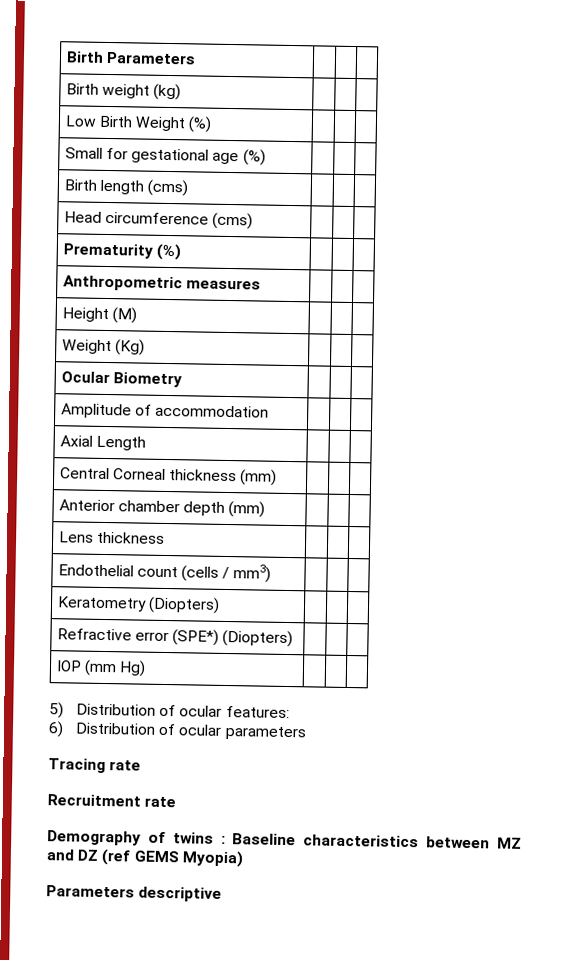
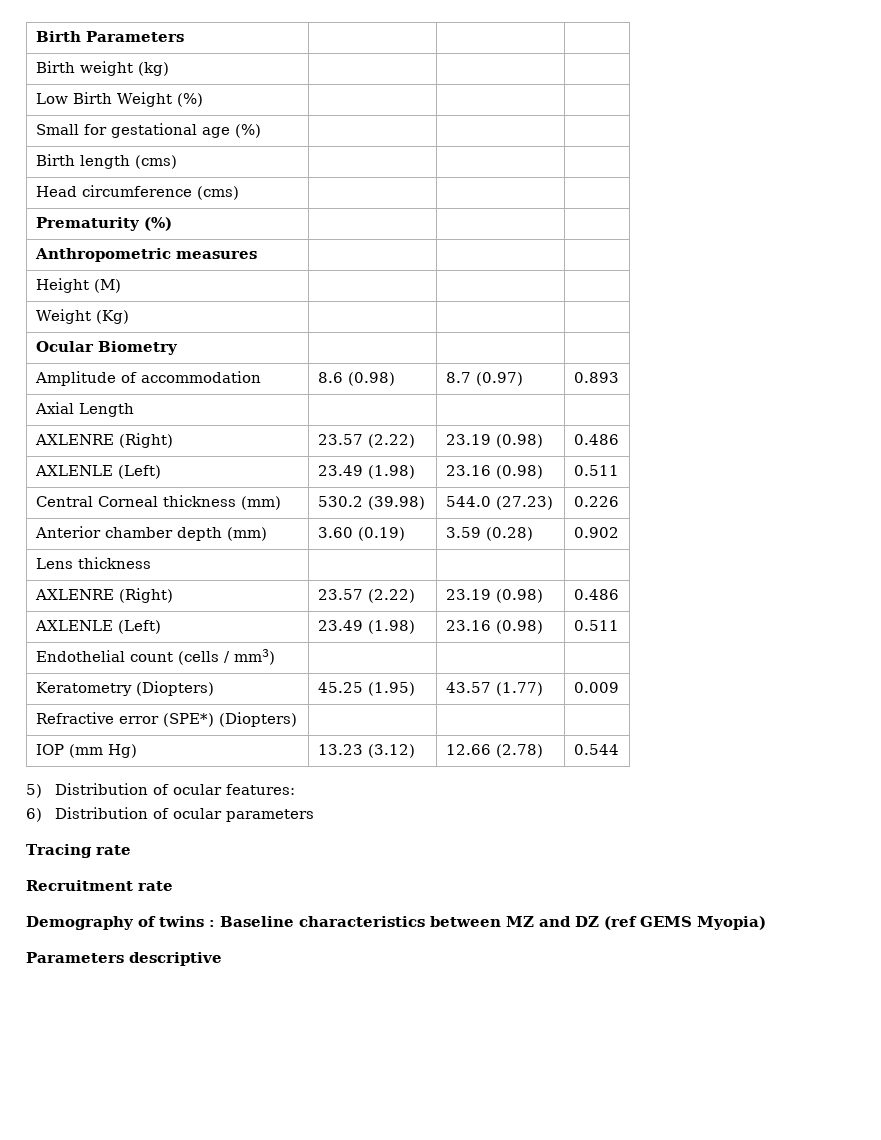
- Amplitude of accommodation | | |
+ Amplitude of accommodation | 8.6 (0.98) | 8.7 (0.97) | 0.893
  Axial Length | | |
+ AXLENRE (Right) | 23.57 (2.22) | 23.19 (0.98) | 0.486
+ AXLENLE (Left) | 23.49 (1.98) | 23.16 (0.98) | 0.511
- Central Corneal thickness (mm) | | |
+ Central Corneal thickness (mm) | 530.2 (39.98) | 544.0 (27.23) | 0.226
- Anterior chamber depth (mm) | | |
+ Anterior chamber depth (mm) | 3.60 (0.19) | 3.59 (0.28) | 0.902
  Lens thickness | | |
+ AXLENRE (Right) | 23.57 (2.22) | 23.19 (0.98) | 0.486
+ AXLENLE (Left) | 23.49 (1.98) | 23.16 (0.98) | 0.511
- Keratometry (Diopters) | | |
+ Keratometry (Diopters) | 45.25 (1.95) | 43.57 (1.77) | 0.009
- IOP (mm Hg) | | |
+ IOP (mm Hg) | 13.23 (3.12) | 12.66 (2.78) | 0.544

